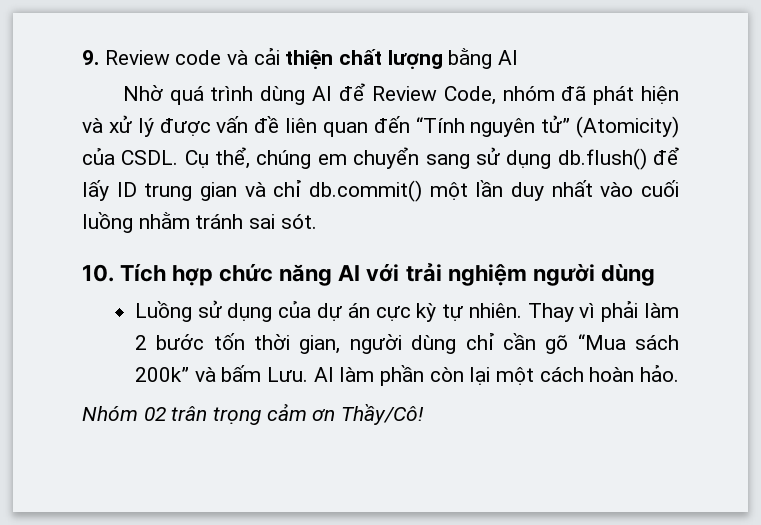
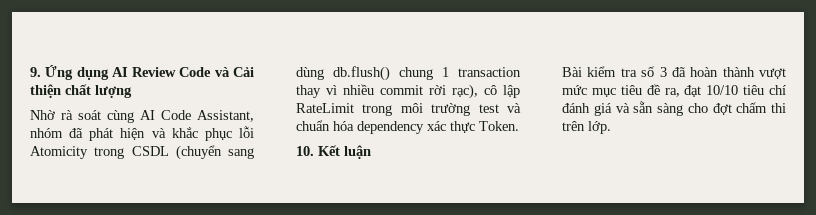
- 9. Review code và cải thiện chất lượng bằng AI
+ 9. Ứng dụng AI Review Code và Cải thiện chất lượng
- Nhờ quá trình dùng AI để Review Code, nhóm đã phát hiện và xử lý được vấn đề liên quan đến “Tính nguyên tử” (Atomicity) của CSDL. Cụ thể, chúng em chuyển sang sử dụng db.flush() để lấy ID trung gian và chỉ db.commit() một lần duy nhất vào cuối luồng nhằm tránh sai sót.
- 10. Tích hợp chức năng AI với trải nghiệm người dùng
- Luồng sử dụng của dự án cực kỳ tự nhiên. Thay vì phải làm 2 bước tốn thời gian, người dùng chỉ cần gõ “Mua sách 200k” và bấm Lưu. AI làm phần còn lại một cách hoàn hảo.
- Nhóm 02 trân trọng cảm ơn Thầy/Cô!
+ Nhờ rà soát cùng AI Code Assistant, nhóm đã phát hiện và khắc phục lỗi Atomicity trong CSDL (chuyển sang dùng db.flush() chung 1 transaction thay vì nhiều commit rời rạc), cô lập RateLimit trong môi trường test và chuẩn hóa dependency xác thực Token.
+ 10. Kết luận
+ Bài kiểm tra số 3 đã hoàn thành vượt mức mục tiêu đề ra, đạt 10/10 tiêu chí đánh giá và sẵn sàng cho đợt chấm thi trên lớp.

